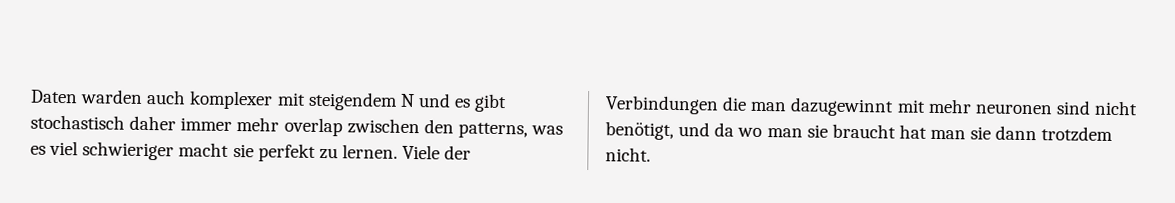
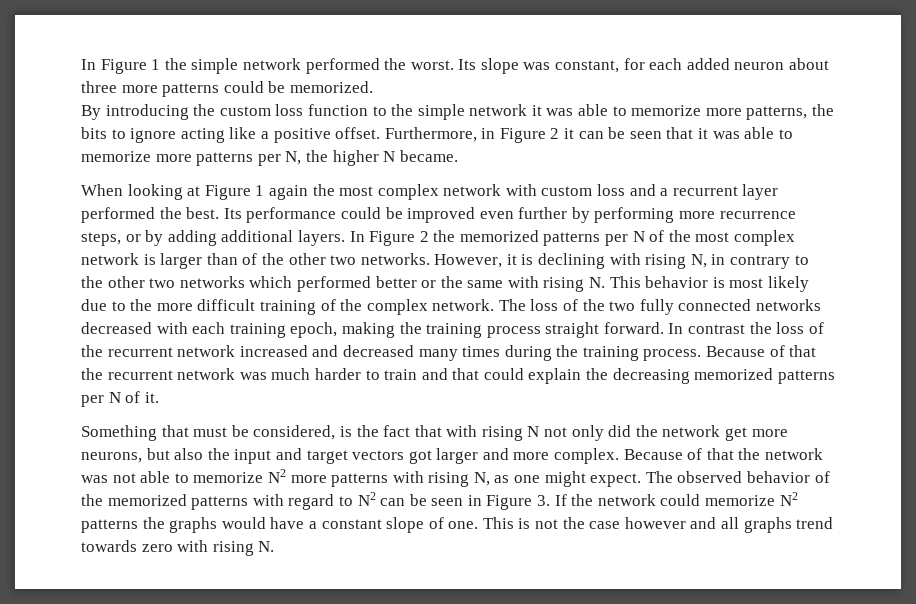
- Daten warden auch komplexer mit steigendem N und es gibt stochastisch daher immer mehr overlap zwischen den patterns, was es viel schwieriger macht sie perfekt zu lernen. Viele der Verbindungen die man dazugewinnt mit mehr neuronen sind nicht benötigt, und da wo man sie braucht hat man sie dann trotzdem nicht.
+ In Figure 1 the simple network performed the worst. Its slope was constant, for each added neuron about three more patterns could be memorized.
+ By introducing the custom loss function to the simple network it was able to memorize more patterns, the bits to ignore acting like a positive offset. Furthermore, in Figure 2 it can be seen that it was able to memorize more patterns per N, the higher N became.
+ When looking at Figure 1 again the most complex network with custom loss and a recurrent layer performed the best. Its performance could be improved even further by performing more recurrence steps, or by adding additional layers. In Figure 2 the memorized patterns per N of the most complex network is larger than of the other two networks. However, it is declining with rising N, in contrary to the other two networks which performed better or the same with rising N. This behavior is most likely due to the more difficult training of the complex network. The loss of the two fully connected networks decreased with each training epoch, making the training process straight forward. In contrast the loss of the recurrent network increased and decreased many times during the training process. Because of that the recurrent network was much harder to train and that could explain the decreasing memorized patterns per N of it.
+ Something that must be considered, is the fact that with rising N not only did the network get more neurons, but also the input and target vectors got larger and more complex. Because of that the network was not able to memorize N2 more patterns with rising N, as one might expect. The observed behavior of the memorized patterns with regard to N2 can be seen in Figure 3. If the network could memorize N2 patterns the graphs would have a constant slope of one. This is not the case however and all graphs trend towards zero with rising N.

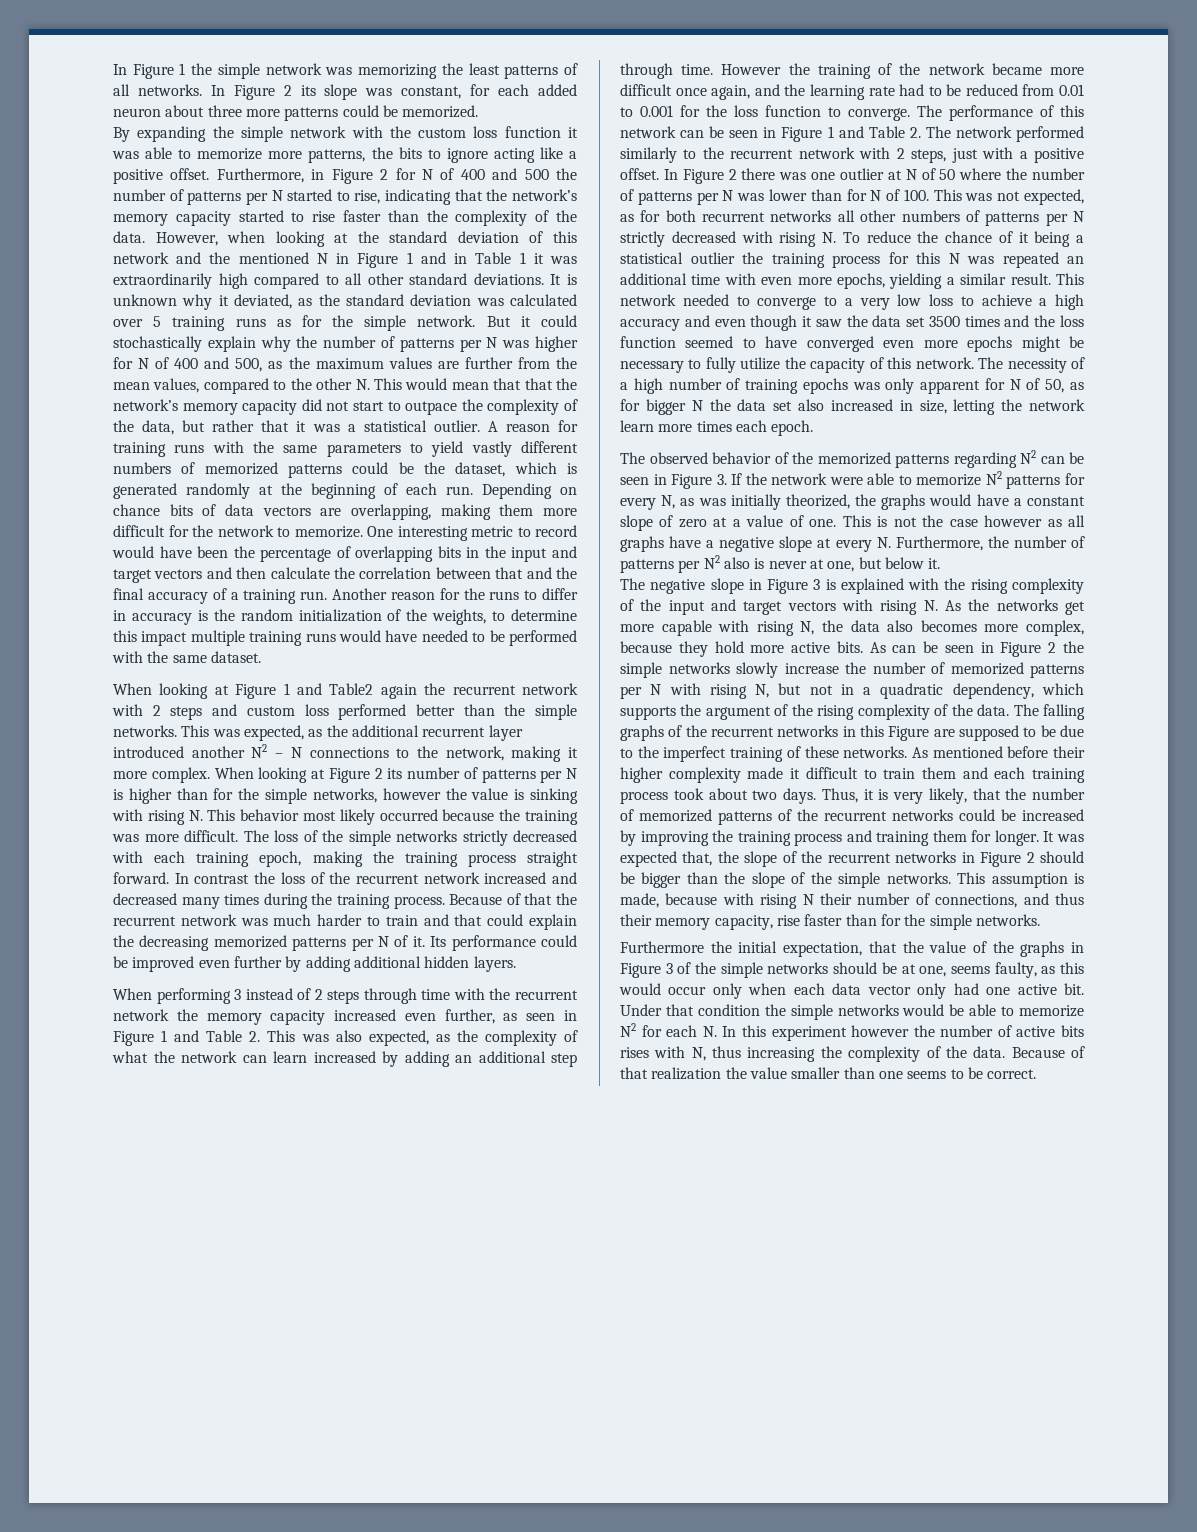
- In Figure 1 the simple network performed the worst. Its slope was constant, for each added neuron about three more patterns could be memorized.
+ In Figure 1 the simple network was memorizing the least patterns of all networks. In Figure 2 its slope was constant, for each added neuron about three more patterns could be memorized.
- By introducing the custom loss function to the simple network it was able to memorize more patterns, the bits to ignore acting like a positive offset.
+ By expanding the simple network with the custom loss function it was able to memorize more patterns, the bits to ignore acting like a positive offset.
- Furthermore, in Figure 2 it can be seen that it was able to memorize more patterns per N, the higher N became.
+ Furthermore, in Figure 2 for N of 400 and 500 the number of patterns per N started to rise, indicating that the network’s memory capacity started to rise faster than the complexity of the data. However, when looking at the standard deviation of this network and the mentioned N in Figure 1 and in Table 1 it was extraordinarily high compared to all other standard deviations. It is unknown why it deviated, as the standard deviation was calculated over 5 training runs as for the simple network. But it could stochastically explain why the number of patterns per N was higher for N of 400 and 500, as the maximum values are further from the mean values, compared to the other N. This would mean that that the network’s memory capacity did not start to outpace the complexity of the data, but rather that it was a statistical outlier. A reason for training runs with the same parameters to yield vastly different numbers of memorized patterns could be the dataset, which is generated randomly at the beginning of each run. Depending on chance bits of data vectors are overlapping, making them more difficult for the network to memorize. One interesting metric to record would have been the percentage of overlapping bits in the input and target vectors and then calculate the correlation between that and the final accuracy of a training run. Another reason for the runs to differ in accuracy is the random initialization of the weights, to determine this impact multiple training runs would have needed to be performed with the same dataset.
- When looking at Figure 1 again the most complex network with custom loss and a recurrent layer performed the best. Its performance could be improved even further by performing more recurrence steps, or by adding additional layers. In Figure 2 the memorized patterns per N of the most complex network is larger than of the other two networks. However, it is declining with rising N, in contrary to the other two networks which performed better or the same with rising N. This behavior is most likely due to the more difficult training of the complex network. The loss of the two fully connected networks decreased with each training epoch, making the training process straight forward.
+ When looking at Figure 1 and Table2 again the recurrent network with 2 steps and custom loss performed better than the simple networks. This was expected, as the additional recurrent layer introduced another N2 – N connections to the network, making it more complex. When looking at Figure 2 its number of patterns per N is higher than for the simple networks, however the value is sinking with rising N. This behavior most likely occurred because the training was more difficult. The loss of the simple networks strictly decreased with each training epoch, making the training process straight forward.
- Because of that the recurrent network was much harder to train and that could explain the decreasing memorized patterns per N of it.
- Something that must be considered, is the fact that with rising N not only did the network get more neurons, but also the input and target vectors got larger and more complex. Because of that the network was not able to memorize N2 more patterns with rising N, as one might expect. The observed behavior of the memorized patterns with regard to N2 can be seen in Figure 3. If the network could memorize N2 patterns the graphs would have a constant slope of one.
+ Because of that the recurrent network was much harder to train and that could explain the decreasing memorized patterns per N of it. Its performance could be improved even further by adding additional hidden layers.
+ When performing 3 instead of 2 steps through time with the recurrent network the memory capacity increased even further, as seen in Figure 1 and Table 2. This was also expected, as the complexity of what the network can learn increased by adding an additional step through time. However the training of the network became more difficult once again, and the learning rate had to be reduced from 0.01 to 0.001 for the loss function to converge. The performance of this network can be seen in Figure 1 and Table 2. The network performed similarly to the recurrent network with 2 steps, just with a positive offset. In Figure 2 there was one outlier at N of 50 where the number of patterns per N was lower than for N of 100. This was not expected, as for both recurrent networks all other numbers of patterns per N strictly decreased with rising N. To reduce the chance of it being a statistical outlier the training process for this N was repeated an additional time with even more epochs, yielding a similar result. This network needed to converge to a very low loss to achieve a high accuracy and even though it saw the data set 3500 times and the loss function seemed to have converged even more epochs might be necessary to fully utilize the capacity of this network. The necessity of a high number of training epochs was only apparent for N of 50, as for bigger N the data set also increased in size, letting the network learn more times each epoch.
+ The observed behavior of the memorized patterns regarding N2 can be seen in Figure 3. If the network were able to memorize N2 patterns for every N, as was initially theorized, the graphs would have a constant slope of zero at a value of one.
- This is not the case however and all graphs trend towards zero with rising N.
+ This is not the case however as all graphs have a negative slope at every N. Furthermore, the number of patterns per N2 also is never at one, but below it.
+ The negative slope in Figure 3 is explained with the rising complexity of the input and target vectors with rising N. As the networks get more capable with rising N, the data also becomes more complex, because they hold more active bits. As can be seen in Figure 2 the simple networks slowly increase the number of memorized patterns per N with rising N, but not in a quadratic dependency, which supports the argument of the rising complexity of the data. The falling graphs of the recurrent networks in this Figure are supposed to be due to the imperfect training of these networks. As mentioned before their higher complexity made it difficult to train them and each training process took about two days. Thus, it is very likely, that the number of memorized patterns of the recurrent networks could be increased by improving the training process and training them for longer. It was expected that, the slope of the recurrent networks in Figure 2 should be bigger than the slope of the simple networks. This assumption is made, because with rising N their number of connections, and thus their memory capacity, rise faster than for the simple networks.
+ Furthermore the initial expectation, that the value of the graphs in Figure 3 of the simple networks should be at one, seems faulty, as this would occur only when each data vector only had one active bit. Under that condition the simple networks would be able to memorize N2 for each N. In this experiment however the number of active bits rises with N, thus increasing the complexity of the data. Because of that realization the value smaller than one seems to be correct.

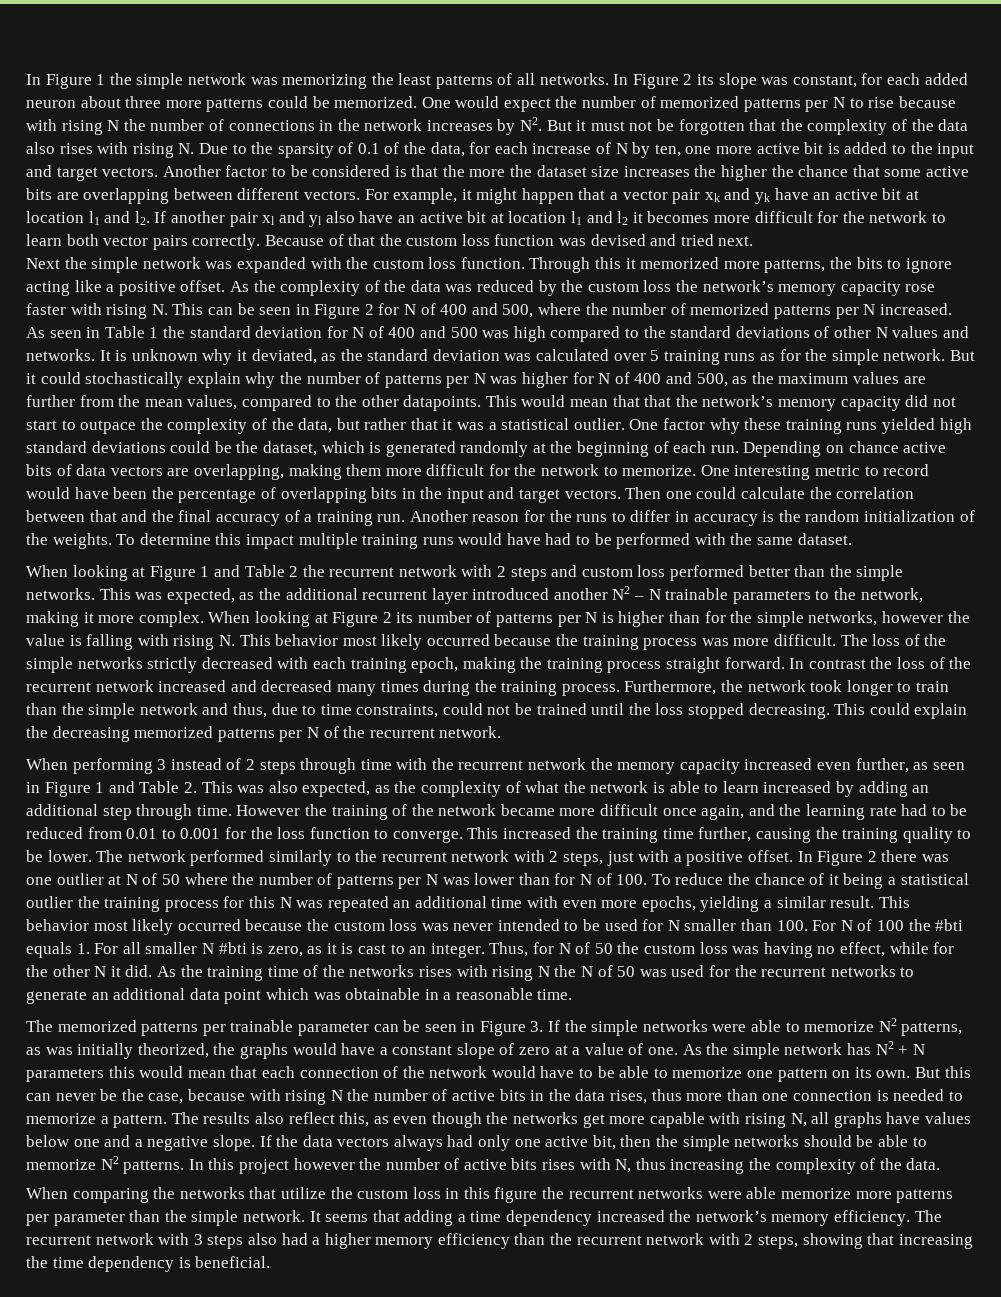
- In Figure 2 its slope was constant, for each added neuron about three more patterns could be memorized.
- By expanding the simple network with the custom loss function it was able to memorize more patterns, the bits to ignore acting like a positive offset.
+ In Figure 2 its slope was constant, for each added neuron about three more patterns could be memorized. One would expect the number of memorized patterns per N to rise because with rising N the number of connections in the network increases by N2. But it must not be forgotten that the complexity of the data also rises with rising N. Due to the sparsity of 0.1 of the data, for each increase of N by ten, one more active bit is added to the input and target vectors. Another factor to be considered is that the more the dataset size increases the higher the chance that some active bits are overlapping between different vectors. For example, it might happen that a vector pair xk and yk have an active bit at location l1 and l2. If another pair xl and yl also have an active bit at location l1 and l2 it becomes more difficult for the network to learn both vector pairs correctly. Because of that the custom loss function was devised and tried next.
+ Next the simple network was expanded with the custom loss function. Through this it memorized more patterns, the bits to ignore acting like a positive offset.
- Furthermore, in Figure 2 for N of 400 and 500 the number of patterns per N started to rise, indicating that the network’s memory capacity started to rise faster than the complexity of the data. However, when looking at the standard deviation of this network and the mentioned N in Figure 1 and in Table 1 it was extraordinarily high compared to all other standard deviations.
+ As the complexity of the data was reduced by the custom loss the network’s memory capacity rose faster with rising N. This can be seen in Figure 2 for N of 400 and 500, where the number of memorized patterns per N increased. As seen in Table 1 the standard deviation for N of 400 and 500 was high compared to the standard deviations of other N values and networks.
- But it could stochastically explain why the number of patterns per N was higher for N of 400 and 500, as the maximum values are further from the mean values, compared to the other N. This would mean that that the network’s memory capacity did not start to outpace the complexity of the data, but rather that it was a statistical outlier.
+ But it could stochastically explain why the number of patterns per N was higher for N of 400 and 500, as the maximum values are further from the mean values, compared to the other datapoints. This would mean that that the network’s memory capacity did not start to outpace the complexity of the data, but rather that it was a statistical outlier.
- A reason for training runs with the same parameters to yield vastly different numbers of memorized patterns could be the dataset, which is generated randomly at the beginning of each run.
+ One factor why these training runs yielded high standard deviations could be the dataset, which is generated randomly at the beginning of each run.
- Depending on chance bits of data vectors are overlapping, making them more difficult for the network to memorize.
+ Depending on chance active bits of data vectors are overlapping, making them more difficult for the network to memorize.
- One interesting metric to record would have been the percentage of overlapping bits in the input and target vectors and then calculate the correlation between that and the final accuracy of a training run.
+ One interesting metric to record would have been the percentage of overlapping bits in the input and target vectors. Then one could calculate the correlation between that and the final accuracy of a training run.
- Another reason for the runs to differ in accuracy is the random initialization of the weights, to determine this impact multiple training runs would have needed to be performed with the same dataset.
+ Another reason for the runs to differ in accuracy is the random initialization of the weights. To determine this impact multiple training runs would have had to be performed with the same dataset.
- When looking at Figure 1 and Table2 again the recurrent network with 2 steps and custom loss performed better than the simple networks.
+ When looking at Figure 1 and Table 2 the recurrent network with 2 steps and custom loss performed better than the simple networks.
- This was expected, as the additional recurrent layer introduced another N2 – N connections to the network, making it more complex.
+ This was expected, as the additional recurrent layer introduced another N2 – N trainable parameters to the network, making it more complex.
- When looking at Figure 2 its number of patterns per N is higher than for the simple networks, however the value is sinking with rising N. This behavior most likely occurred because the training was more difficult.
+ When looking at Figure 2 its number of patterns per N is higher than for the simple networks, however the value is falling with rising N. This behavior most likely occurred because the training process was more difficult.
- Because of that the recurrent network was much harder to train and that could explain the decreasing memorized patterns per N of it. Its performance could be improved even further by adding additional hidden layers.
+ Furthermore, the network took longer to train than the simple network and thus, due to time constraints, could not be trained until the loss stopped decreasing. This could explain the decreasing memorized patterns per N of the recurrent network.
- When performing 3 instead of 2 steps through time with the recurrent network the memory capacity increased even further, as seen in Figure 1 and Table 2. This was also expected, as the complexity of what the network can learn increased by adding an additional step through time.
+ When performing 3 instead of 2 steps through time with the recurrent network the memory capacity increased even further, as seen in Figure 1 and Table 2. This was also expected, as the complexity of what the network is able to learn increased by adding an additional step through time.
- The performance of this network can be seen in Figure 1 and Table 2. The network performed similarly to the recurrent network with 2 steps, just with a positive offset.
+ This increased the training time further, causing the training quality to be lower. The network performed similarly to the recurrent network with 2 steps, just with a positive offset.
- In Figure 2 there was one outlier at N of 50 where the number of patterns per N was lower than for N of 100. This was not expected, as for both recurrent networks all other numbers of patterns per N strictly decreased with rising N. To reduce the chance of it being a statistical outlier the training process for this N was repeated an additional time with even more epochs, yielding a similar result.
+ In Figure 2 there was one outlier at N of 50 where the number of patterns per N was lower than for N of 100. To reduce the chance of it being a statistical outlier the training process for this N was repeated an additional time with even more epochs, yielding a similar result.
- This network needed to converge to a very low loss to achieve a high accuracy and even though it saw the data set 3500 times and the loss function seemed to have converged even more epochs might be necessary to fully utilize the capacity of this network. The necessity of a high number of training epochs was only apparent for N of 50, as for bigger N the data set also increased in size, letting the network learn more times each epoch.
- The observed behavior of the memorized patterns regarding N2 can be seen in Figure 3. If the network were able to memorize N2 patterns for every N, as was initially theorized, the graphs would have a constant slope of zero at a value of one.
+ This behavior most likely occurred because the custom loss was never intended to be used for N smaller than 100. For N of 100 the #bti equals 1. For all smaller N #bti is zero, as it is cast to an integer. Thus, for N of 50 the custom loss was having no effect, while for the other N it did. As the training time of the networks rises with rising N the N of 50 was used for the recurrent networks to generate an additional data point which was obtainable in a reasonable time.
+ The memorized patterns per trainable parameter can be seen in Figure 3. If the simple networks were able to memorize N2 patterns, as was initially theorized, the graphs would have a constant slope of zero at a value of one.
- This is not the case however as all graphs have a negative slope at every N. Furthermore, the number of patterns per N2 also is never at one, but below it.
- The negative slope in Figure 3 is explained with the rising complexity of the input and target vectors with rising N. As the networks get more capable with rising N, the data also becomes more complex, because they hold more active bits. As can be seen in Figure 2 the simple networks slowly increase the number of memorized patterns per N with rising N, but not in a quadratic dependency, which supports the argument of the rising complexity of the data. The falling graphs of the recurrent networks in this Figure are supposed to be due to the imperfect training of these networks. As mentioned before their higher complexity made it difficult to train them and each training process took about two days. Thus, it is very likely, that the number of memorized patterns of the recurrent networks could be increased by improving the training process and training them for longer. It was expected that, the slope of the recurrent networks in Figure 2 should be bigger than the slope of the simple networks. This assumption is made, because with rising N their number of connections, and thus their memory capacity, rise faster than for the simple networks.
- Furthermore the initial expectation, that the value of the graphs in Figure 3 of the simple networks should be at one, seems faulty, as this would occur only when each data vector only had one active bit. Under that condition the simple networks would be able to memorize N2 for each N. In this experiment however the number of active bits rises with N, thus increasing the complexity of the data. Because of that realization the value smaller than one seems to be correct.
+ As the simple network has N2 + N parameters this would mean that each connection of the network would have to be able to memorize one pattern on its own. But this can never be the case, because with rising N the number of active bits in the data rises, thus more than one connection is needed to memorize a pattern. The results also reflect this, as even though the networks get more capable with rising N, all graphs have values below one and a negative slope. If the data vectors always had only one active bit, then the simple networks should be able to memorize N2 patterns. In this project however the number of active bits rises with N, thus increasing the complexity of the data.
+ When comparing the networks that utilize the custom loss in this figure the recurrent networks were able memorize more patterns per parameter than the simple network. It seems that adding a time dependency increased the network’s memory efficiency. The recurrent network with 3 steps also had a higher memory efficiency than the recurrent network with 2 steps, showing that increasing the time dependency is beneficial.

